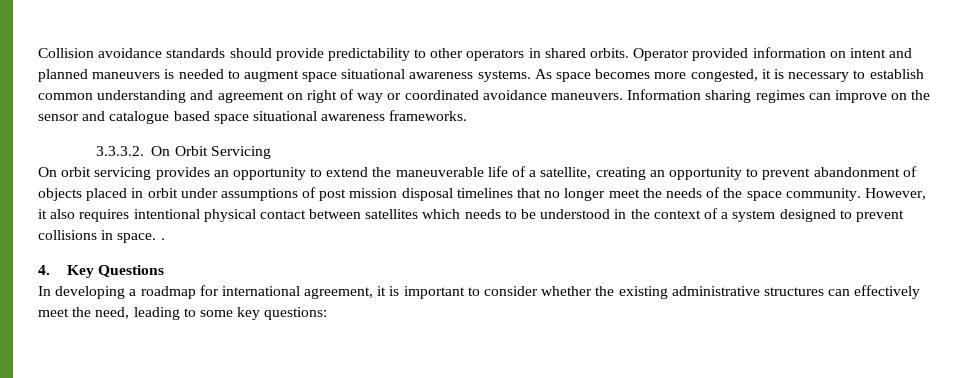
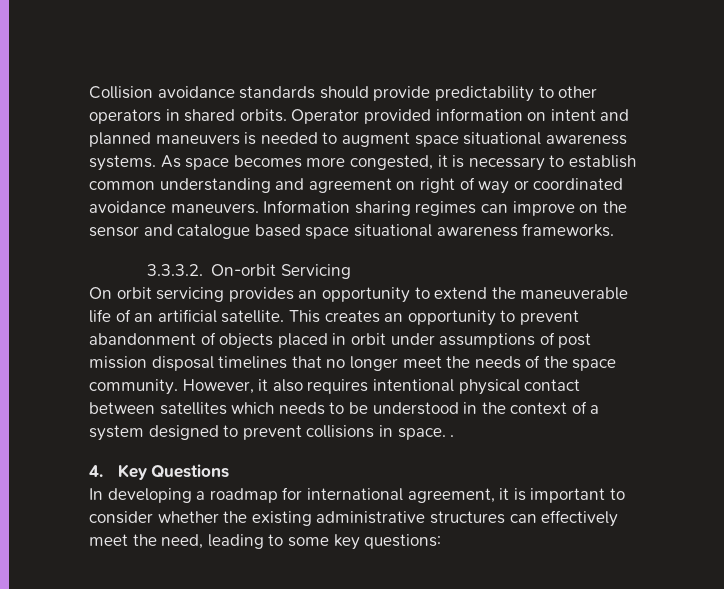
- 3.3.3.2. On Orbit Servicing
+ 3.3.3.2. On-orbit Servicing
- On orbit servicing provides an opportunity to extend the maneuverable life of a satellite, creating an opportunity to prevent abandonment of objects placed in orbit under assumptions of post mission disposal timelines that no longer meet the needs of the space community.
+ On orbit servicing provides an opportunity to extend the maneuverable life of an artificial satellite. This creates an opportunity to prevent abandonment of objects placed in orbit under assumptions of post mission disposal timelines that no longer meet the needs of the space community.

